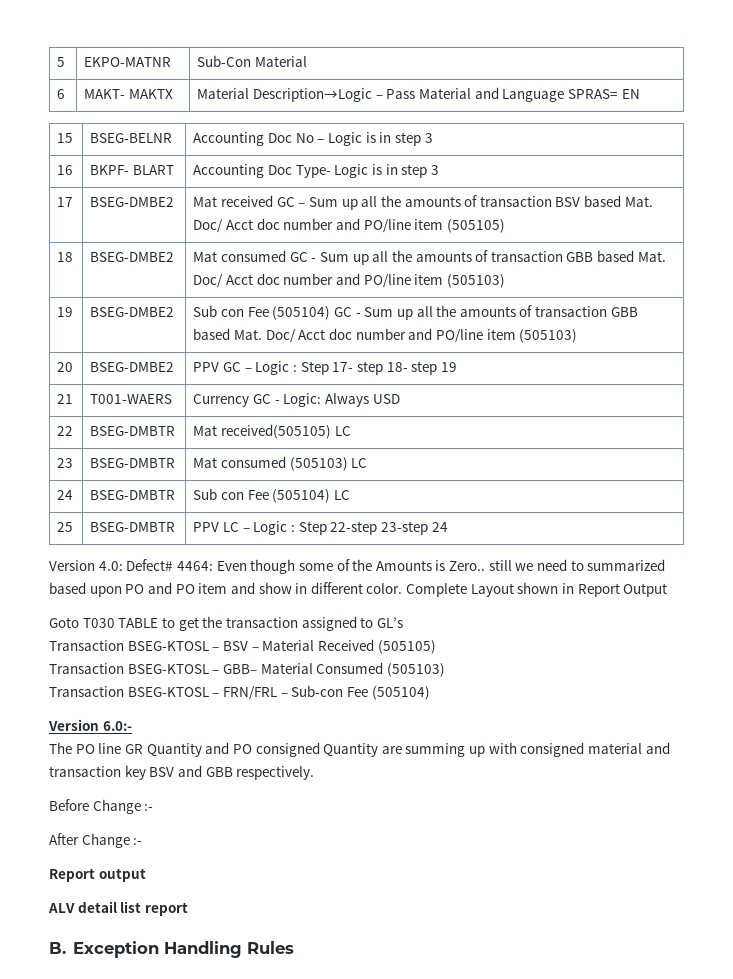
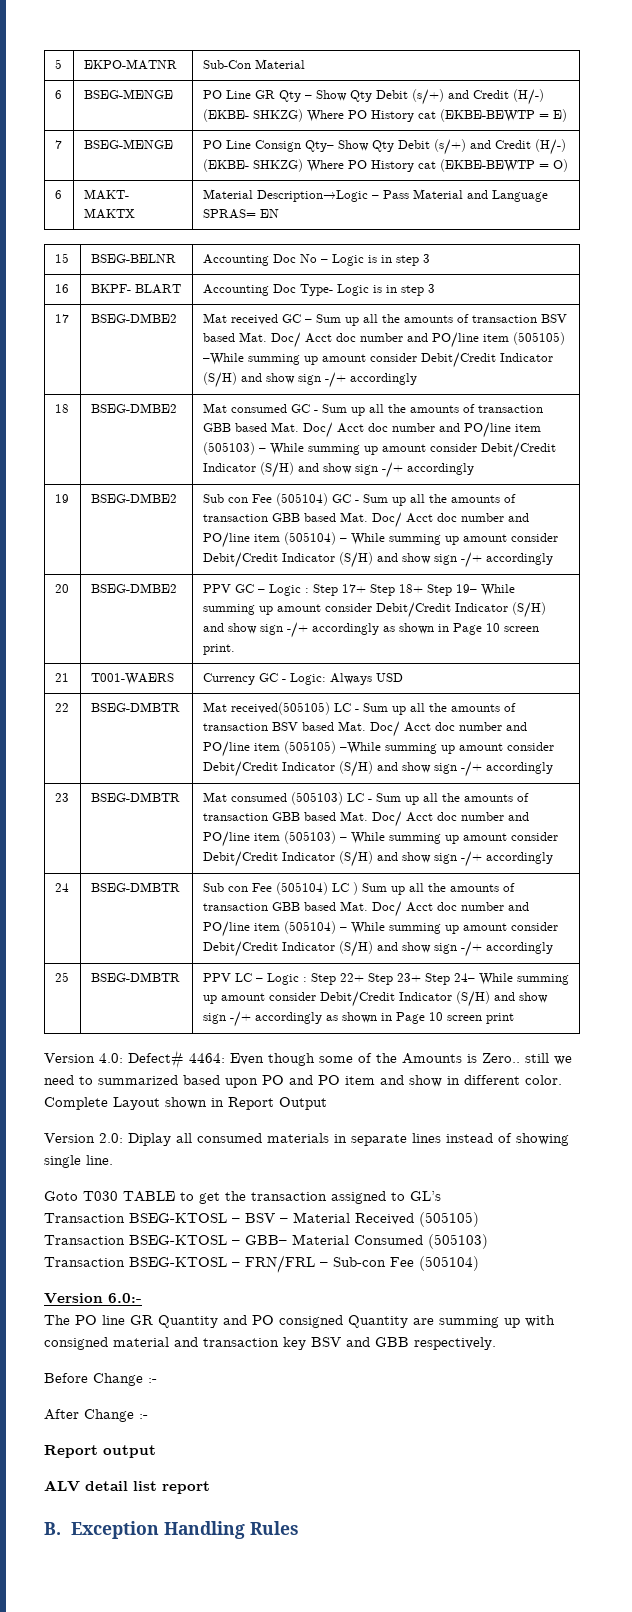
+ 6 | BSEG-MENGE | PO Line GR Qty – Show Qty Debit (s/+) and Credit (H/-) (EKBE- SHKZG) Where PO History cat (EKBE-BEWTP = E)
+ 7 | BSEG-MENGE | PO Line Consign Qty– Show Qty Debit (s/+) and Credit (H/-) (EKBE- SHKZG) Where PO History cat (EKBE-BEWTP = O)
- 17 | BSEG-DMBE2 | Mat received GC – Sum up all the amounts of transaction BSV based Mat. Doc/ Acct doc number and PO/line item (505105)
+ 17 | BSEG-DMBE2 | Mat received GC – Sum up all the amounts of transaction BSV based Mat. Doc/ Acct doc number and PO/line item (505105) –While summing up amount consider Debit/Credit Indicator (S/H) and show sign -/+ accordingly
- 18 | BSEG-DMBE2 | Mat consumed GC - Sum up all the amounts of transaction GBB based Mat. Doc/ Acct doc number and PO/line item (505103)
+ 18 | BSEG-DMBE2 | Mat consumed GC - Sum up all the amounts of transaction GBB based Mat. Doc/ Acct doc number and PO/line item (505103) – While summing up amount consider Debit/Credit Indicator (S/H) and show sign -/+ accordingly
- 19 | BSEG-DMBE2 | Sub con Fee (505104) GC - Sum up all the amounts of transaction GBB based Mat. Doc/ Acct doc number and PO/line item (505103)
+ 19 | BSEG-DMBE2 | Sub con Fee (505104) GC - Sum up all the amounts of transaction GBB based Mat. Doc/ Acct doc number and PO/line item (505104) – While summing up amount consider Debit/Credit Indicator (S/H) and show sign -/+ accordingly
- 20 | BSEG-DMBE2 | PPV GC – Logic : Step 17- step 18- step 19
+ 20 | BSEG-DMBE2 | PPV GC – Logic : Step 17+ Step 18+ Step 19– While summing up amount consider Debit/Credit Indicator (S/H) and show sign -/+ accordingly as shown in Page 10 screen print.
- 22 | BSEG-DMBTR | Mat received(505105) LC
+ 22 | BSEG-DMBTR | Mat received(505105) LC - Sum up all the amounts of transaction BSV based Mat. Doc/ Acct doc number and PO/line item (505105) –While summing up amount consider Debit/Credit Indicator (S/H) and show sign -/+ accordingly
- 23 | BSEG-DMBTR | Mat consumed (505103) LC
+ 23 | BSEG-DMBTR | Mat consumed (505103) LC - Sum up all the amounts of transaction GBB based Mat. Doc/ Acct doc number and PO/line item (505103) – While summing up amount consider Debit/Credit Indicator (S/H) and show sign -/+ accordingly
- 24 | BSEG-DMBTR | Sub con Fee (505104) LC
+ 24 | BSEG-DMBTR | Sub con Fee (505104) LC ) Sum up all the amounts of transaction GBB based Mat. Doc/ Acct doc number and PO/line item (505104) – While summing up amount consider Debit/Credit Indicator (S/H) and show sign -/+ accordingly
- 25 | BSEG-DMBTR | PPV LC – Logic : Step 22-step 23-step 24
+ 25 | BSEG-DMBTR | PPV LC – Logic : Step 22+ Step 23+ Step 24– While summing up amount consider Debit/Credit Indicator (S/H) and show sign -/+ accordingly as shown in Page 10 screen print
+ Version 2.0: Diplay all consumed materials in separate lines instead of showing single line.

